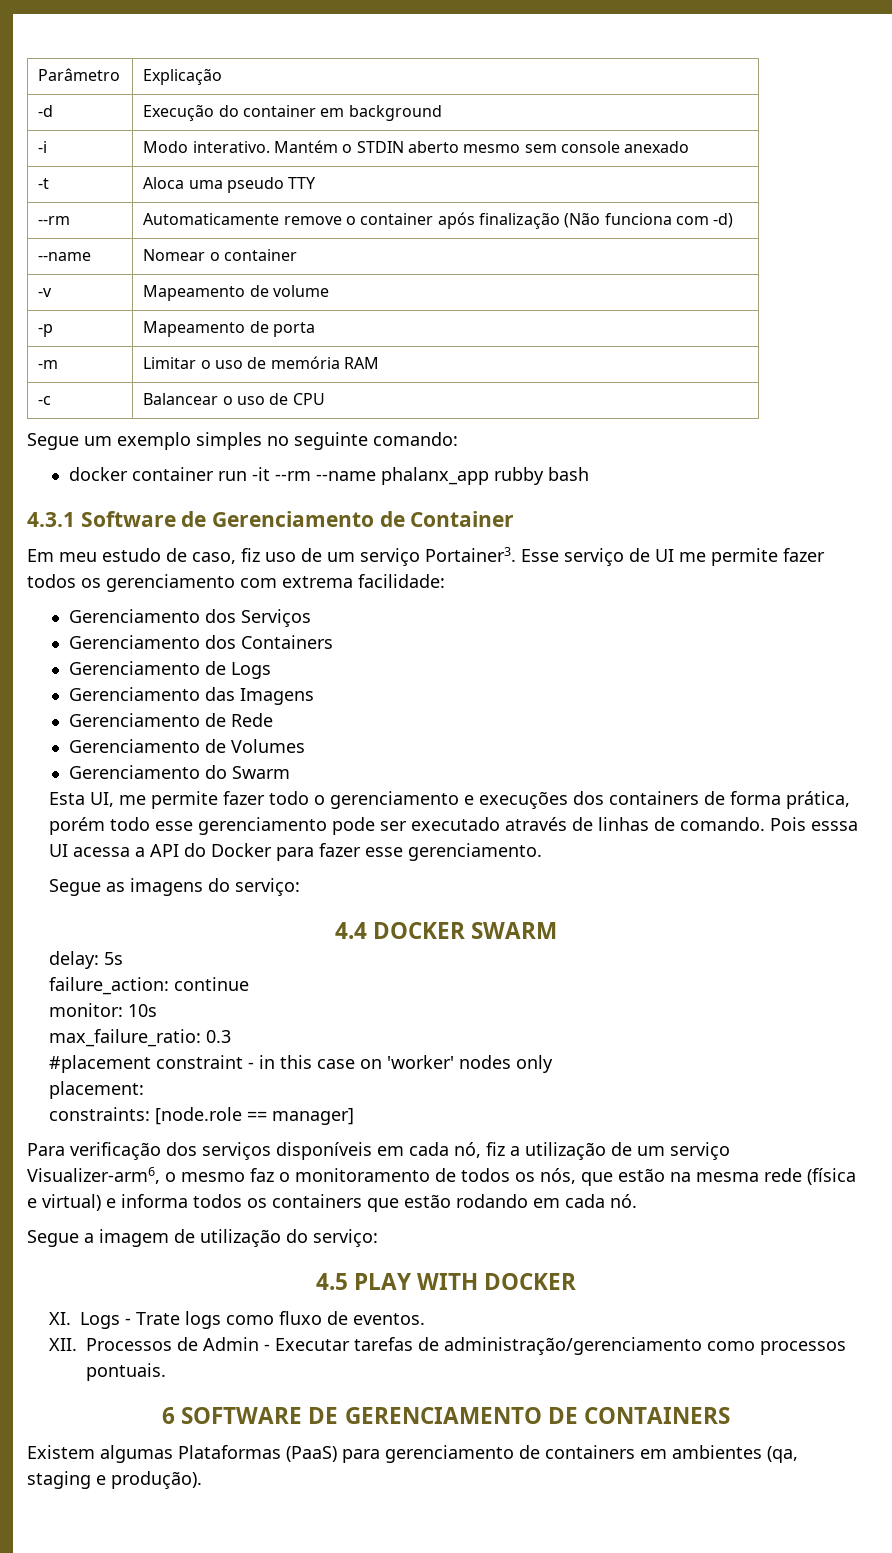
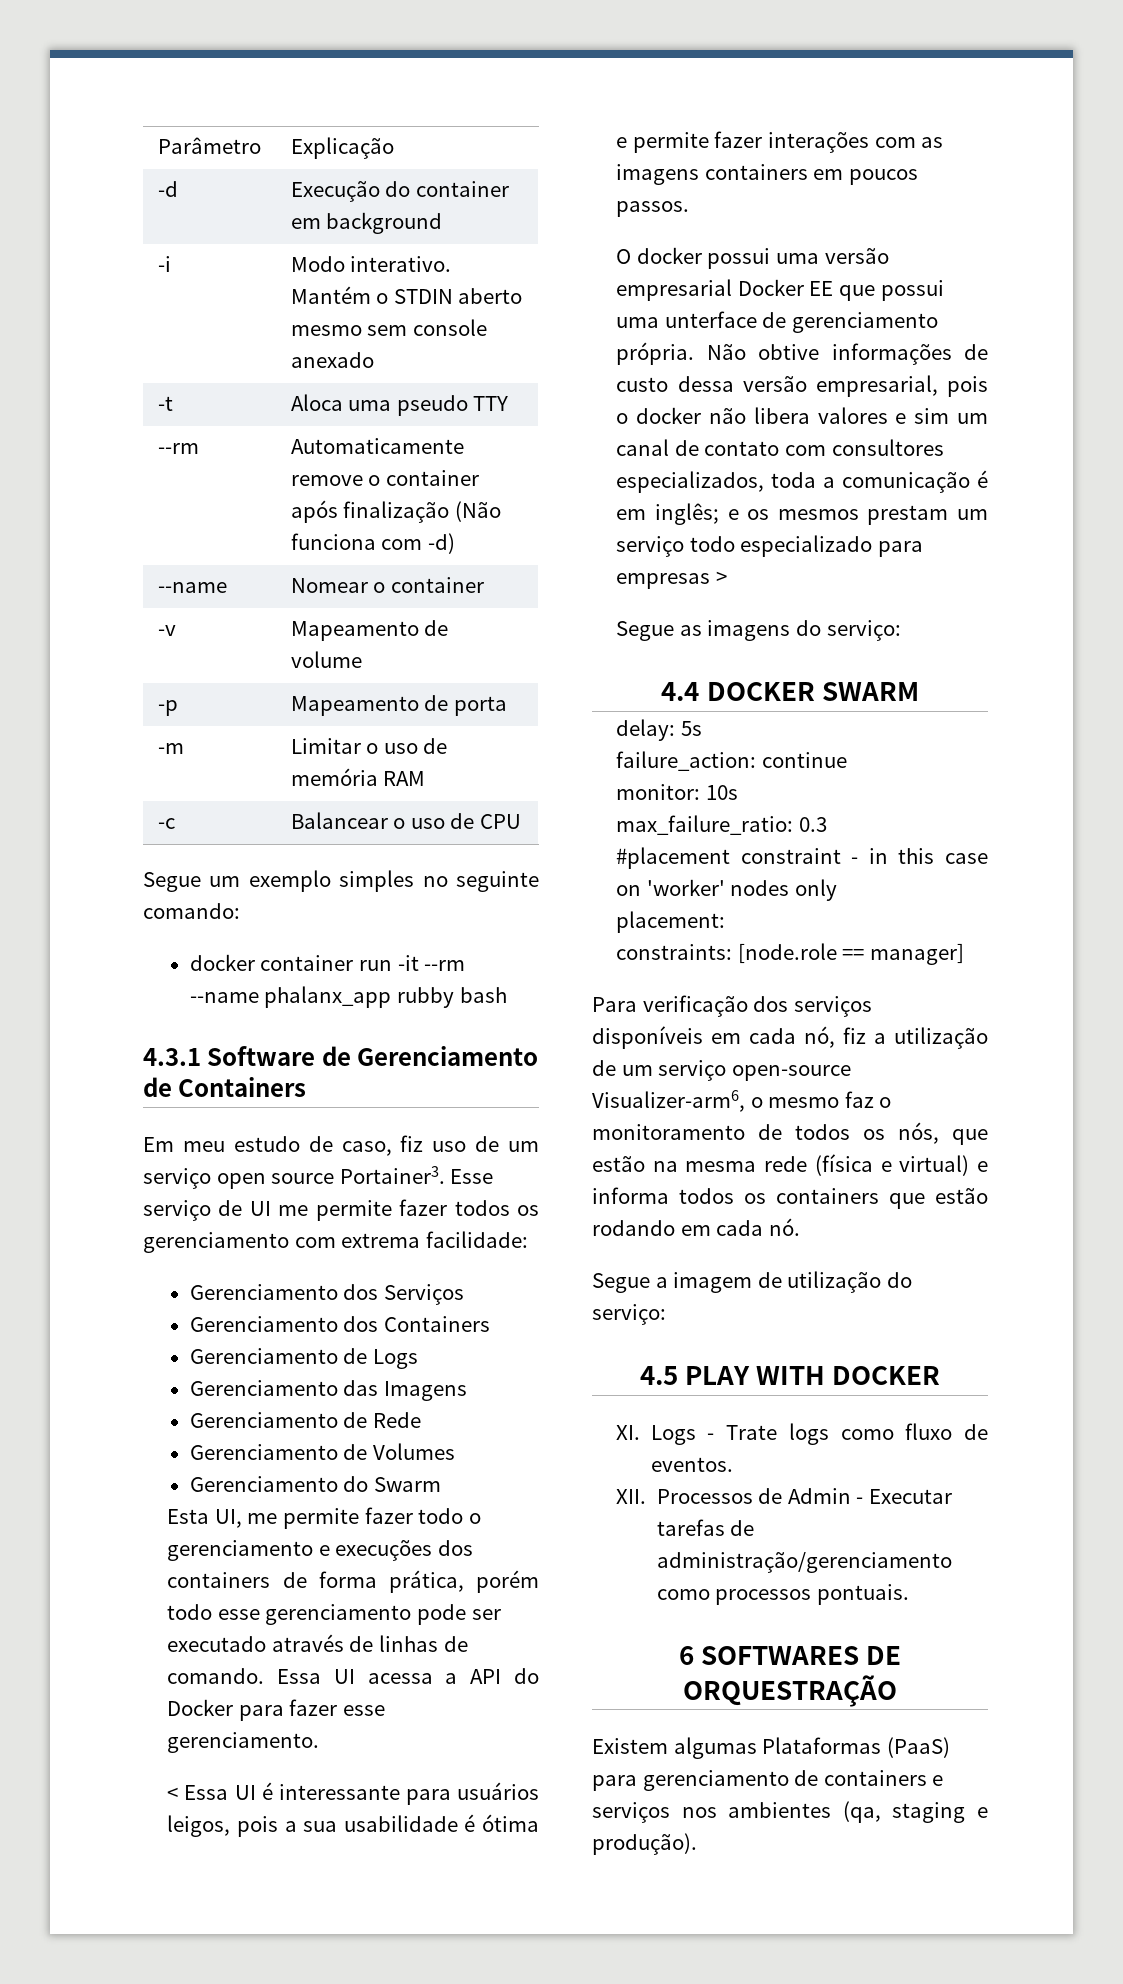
- 4.3.1 Software de Gerenciamento de Container
+ 4.3.1 Software de Gerenciamento de Containers
- Em meu estudo de caso, fiz uso de um serviço Portainer3.
+ Em meu estudo de caso, fiz uso de um serviço open source Portainer3.
- Pois esssa UI acessa a API do Docker para fazer esse gerenciamento.
+ Essa UI acessa a API do Docker para fazer esse gerenciamento.
+ < Essa UI é interessante para usuários leigos, pois a sua usabilidade é ótima e permite fazer interações com as imagens containers em poucos passos.
+ O docker possui uma versão empresarial Docker EE que possui uma unterface de gerenciamento própria. Não obtive informações de custo dessa versão empresarial, pois o docker não libera valores e sim um canal de contato com consultores especializados, toda a comunicação é em inglês; e os mesmos prestam um serviço todo especializado para empresas >
- Para verificação dos serviços disponíveis em cada nó, fiz a utilização de um serviço Visualizer-arm6, o mesmo faz o monitoramento de todos os nós, que estão na mesma rede (física e virtual) e informa todos os containers que estão rodando em cada nó.
+ Para verificação dos serviços disponíveis em cada nó, fiz a utilização de um serviço open-source Visualizer-arm6, o mesmo faz o monitoramento de todos os nós, que estão na mesma rede (física e virtual) e informa todos os containers que estão rodando em cada nó.
- 6 SOFTWARE DE GERENCIAMENTO DE CONTAINERS
+ 6 SOFTWARES DE ORQUESTRAÇÃO
- Existem algumas Plataformas (PaaS) para gerenciamento de containers em ambientes (qa, staging e produção).
+ Existem algumas Plataformas (PaaS) para gerenciamento de containers e serviços nos ambientes (qa, staging e produção).

